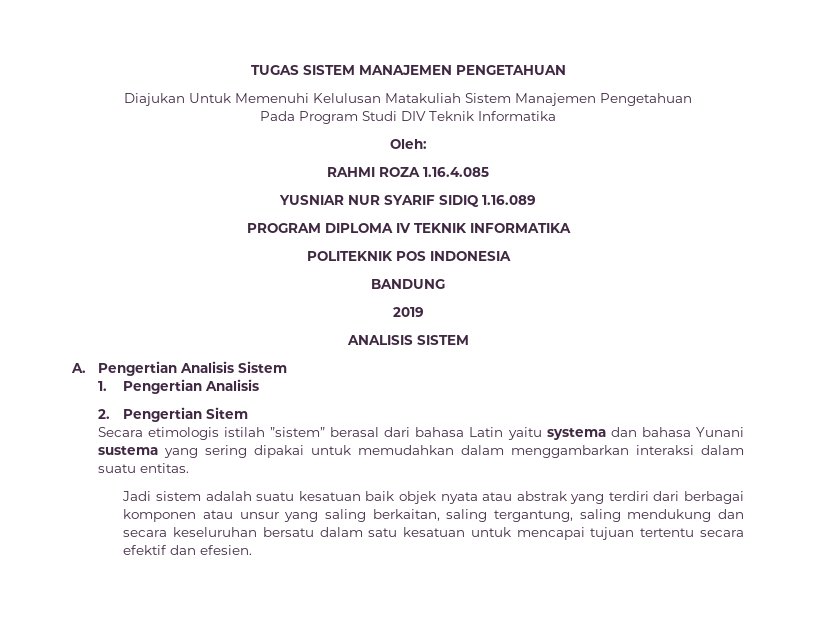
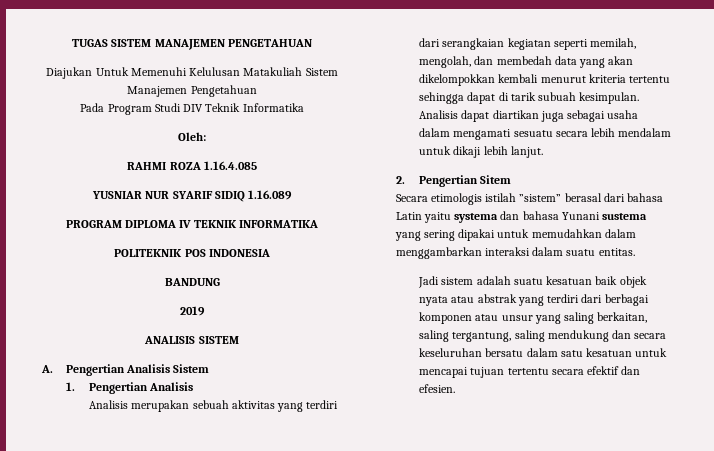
+ Analisis merupakan sebuah aktivitas yang terdiri dari serangkaian kegiatan seperti memilah, mengolah, dan membedah data yang akan dikelompokkan kembali menurut kriteria tertentu sehingga dapat di tarik subuah kesimpulan. Analisis dapat diartikan juga sebagai usaha dalam mengamati sesuatu secara lebih mendalam untuk dikaji lebih lanjut.

